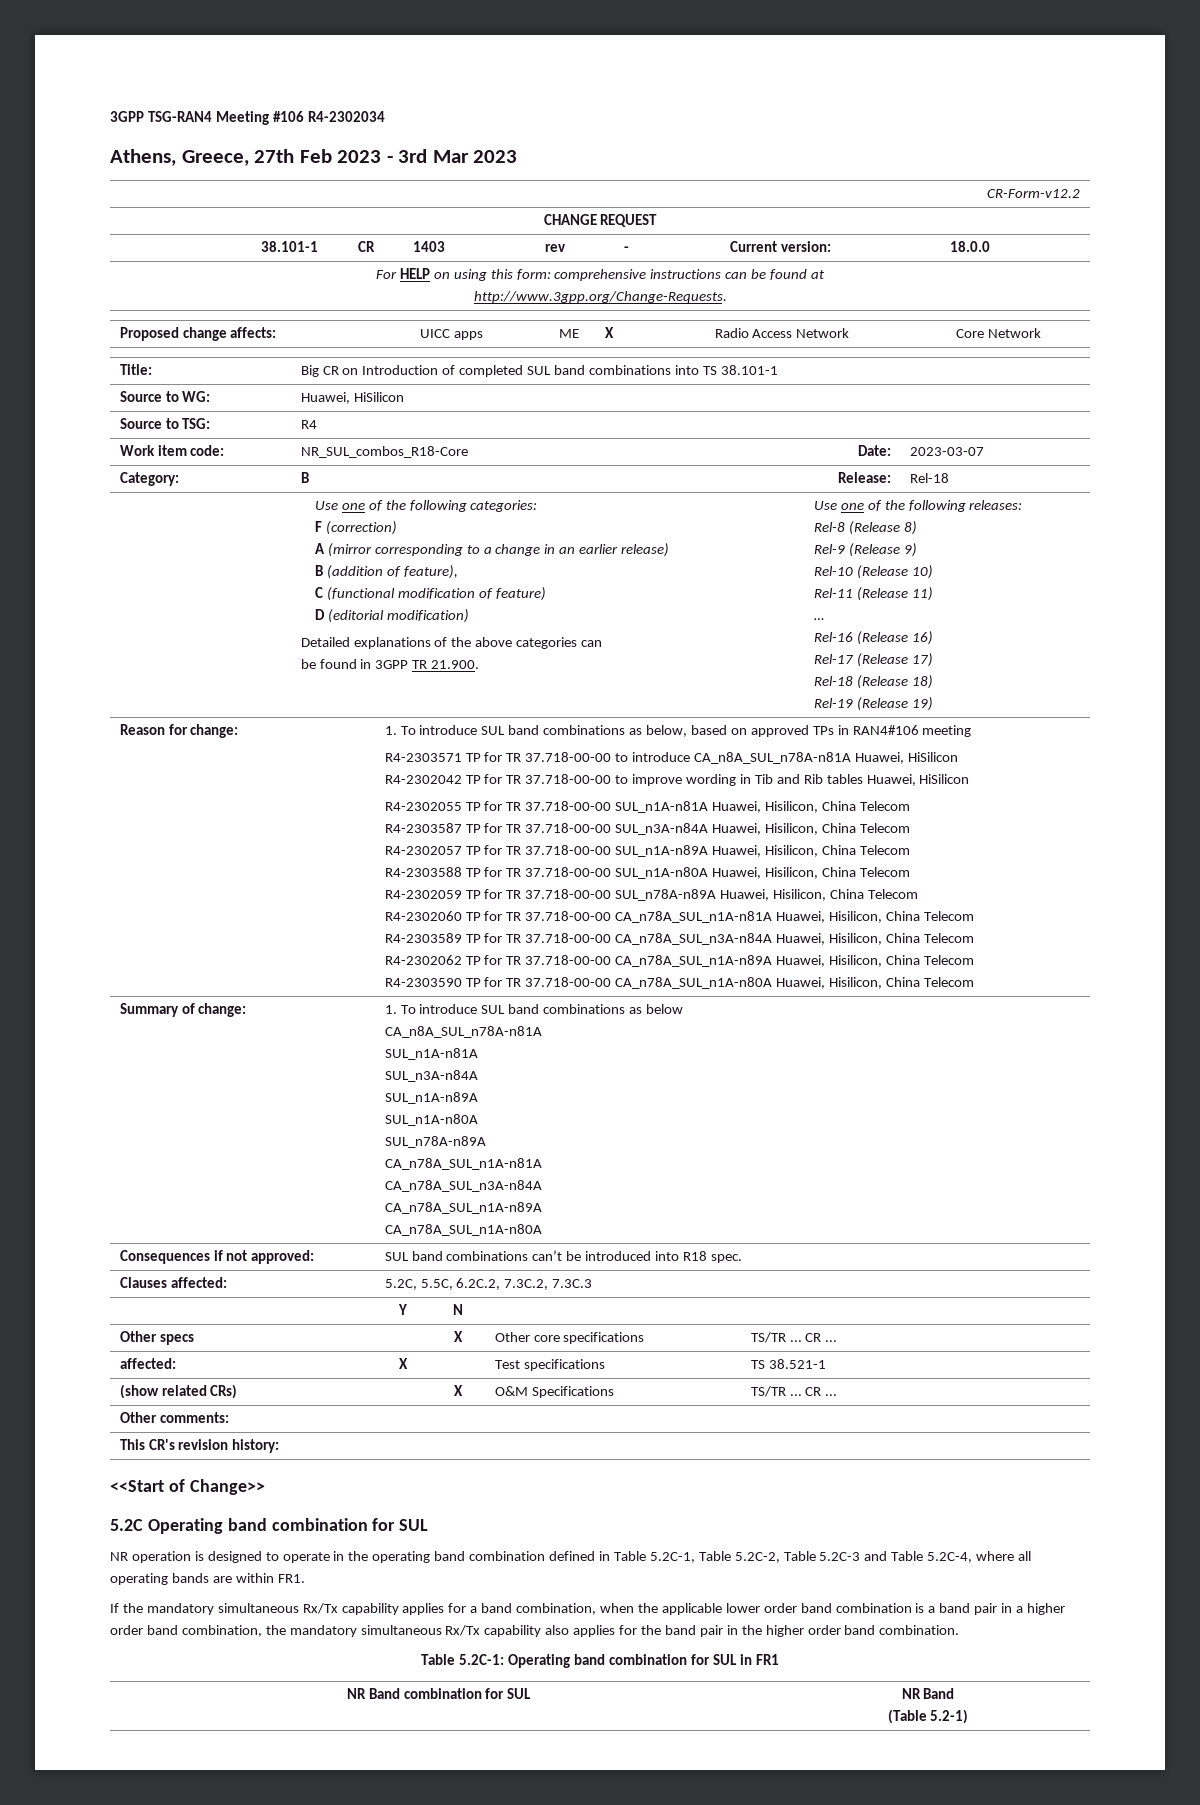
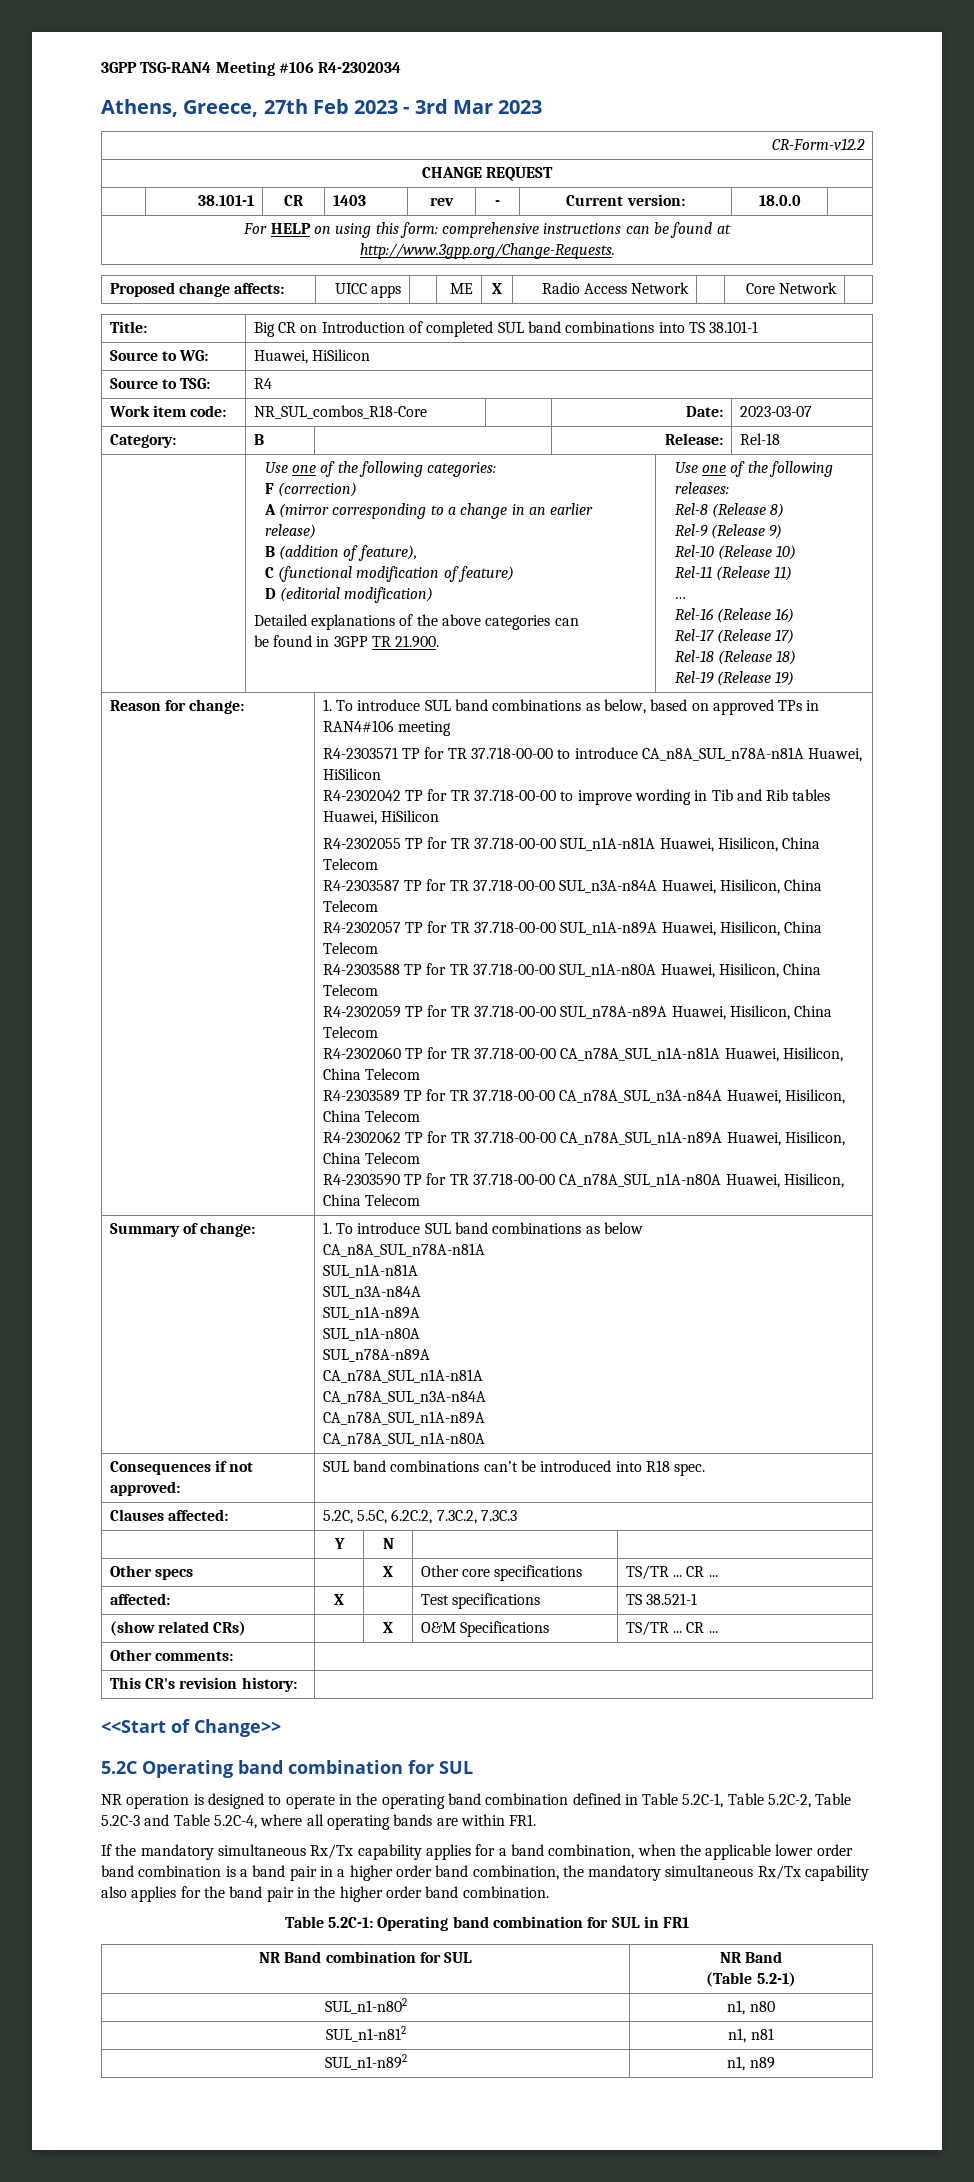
+ SUL_n1-n802 | n1, n80
+ SUL_n1-n812 | n1, n81
+ SUL_n1-n892 | n1, n89

